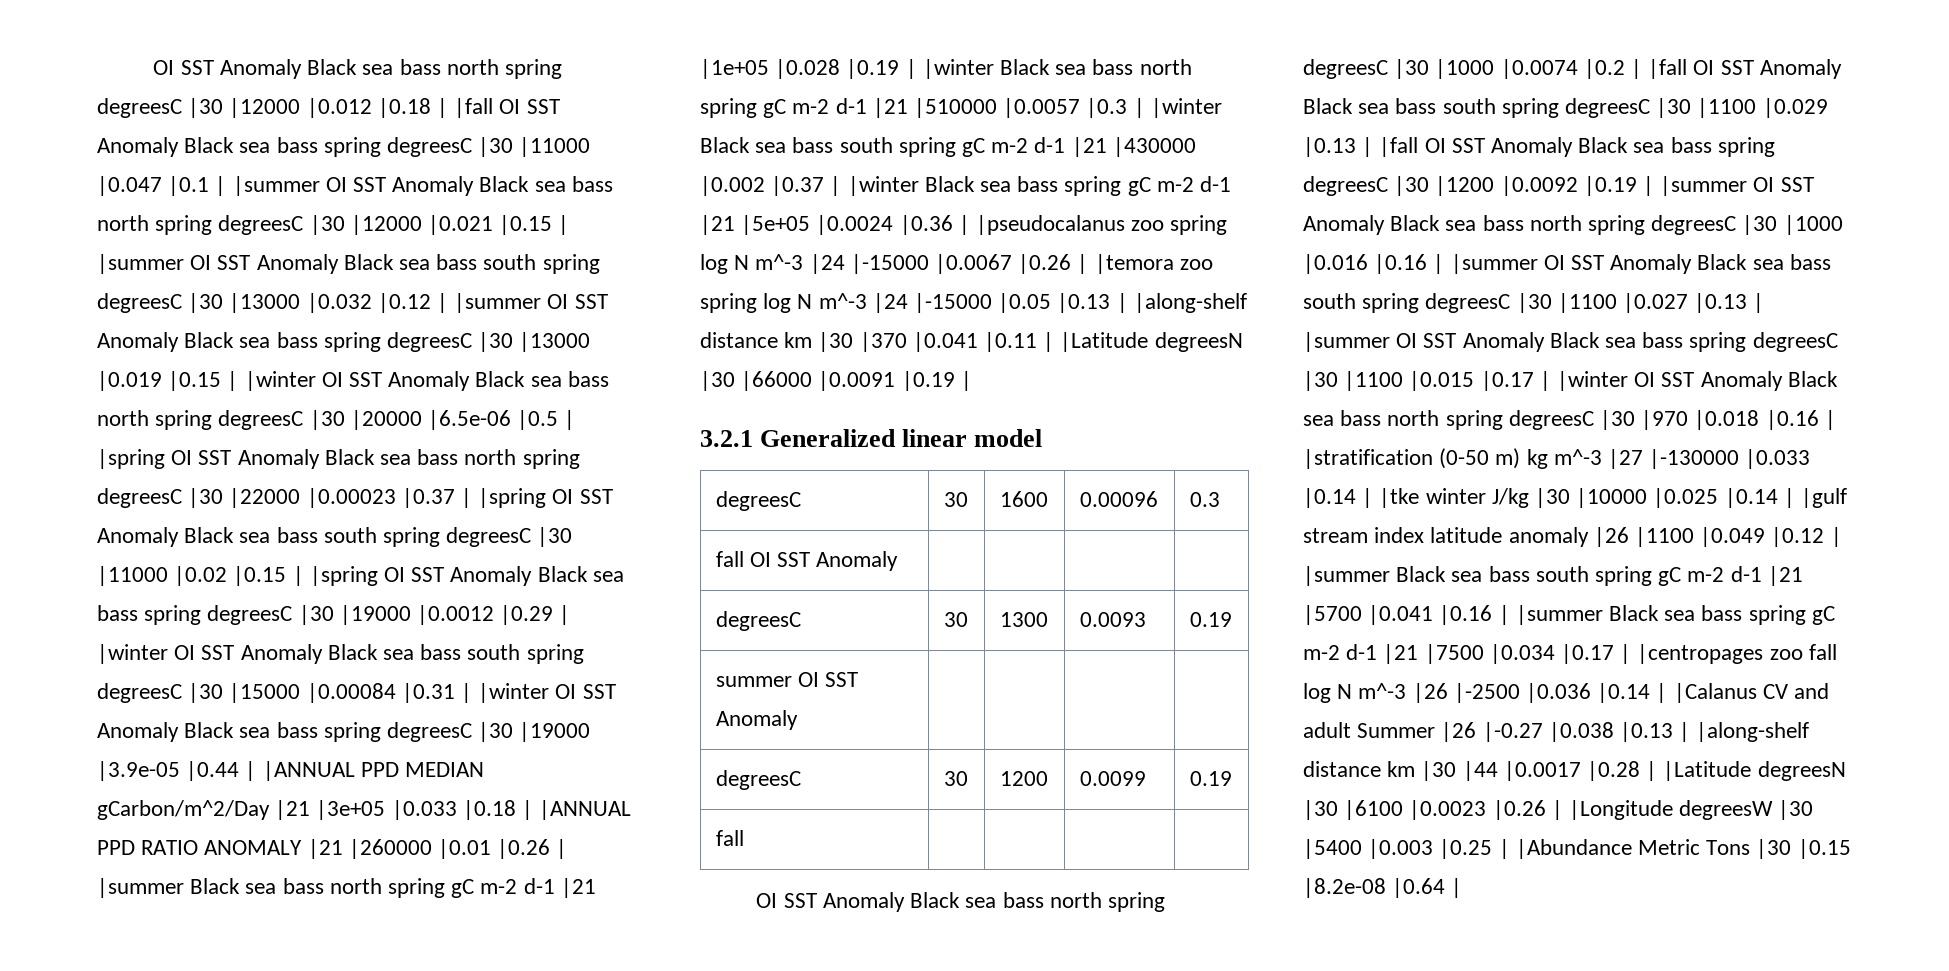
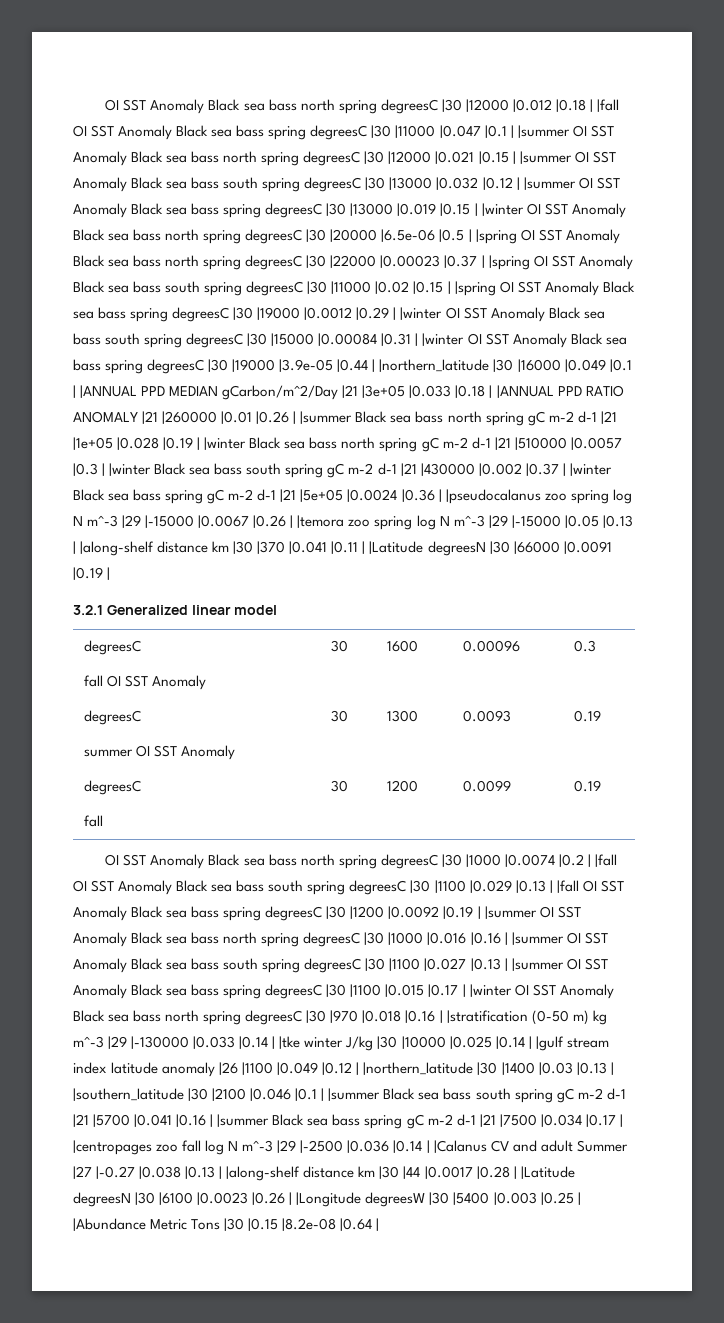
- OI SST Anomaly Black sea bass north spring degreesC |30 |12000 |0.012 |0.18 | |fall OI SST Anomaly Black sea bass spring degreesC |30 |11000 |0.047 |0.1 | |summer OI SST Anomaly Black sea bass north spring degreesC |30 |12000 |0.021 |0.15 | |summer OI SST Anomaly Black sea bass south spring degreesC |30 |13000 |0.032 |0.12 | |summer OI SST Anomaly Black sea bass spring degreesC |30 |13000 |0.019 |0.15 | |winter OI SST Anomaly Black sea bass north spring degreesC |30 |20000 |6.5e-06 |0.5 | |spring OI SST Anomaly Black sea bass north spring degreesC |30 |22000 |0.00023 |0.37 | |spring OI SST Anomaly Black sea bass south spring degreesC |30 |11000 |0.02 |0.15 | |spring OI SST Anomaly Black sea bass spring degreesC |30 |19000 |0.0012 |0.29 | |winter OI SST Anomaly Black sea bass south spring degreesC |30 |15000 |0.00084 |0.31 | |winter OI SST Anomaly Black sea bass spring degreesC |30 |19000 |3.9e-05 |0.44 | |ANNUAL PPD MEDIAN gCarbon/m^2/Day |21 |3e+05 |0.033 |0.18 | |ANNUAL PPD RATIO ANOMALY |21 |260000 |0.01 |0.26 | |summer Black sea bass north spring gC m-2 d-1 |21 |1e+05 |0.028 |0.19 | |winter Black sea bass north spring gC m-2 d-1 |21 |510000 |0.0057 |0.3 | |winter Black sea bass south spring gC m-2 d-1 |21 |430000 |0.002 |0.37 | |winter Black sea bass spring gC m-2 d-1 |21 |5e+05 |0.0024 |0.36 | |pseudocalanus zoo spring log N m^-3 |24 |-15000 |0.0067 |0.26 | |temora zoo spring log N m^-3 |24 |-15000 |0.05 |0.13 | |along-shelf distance km |30 |370 |0.041 |0.11 | |Latitude degreesN |30 |66000 |0.0091 |0.19 |
+ OI SST Anomaly Black sea bass north spring degreesC |30 |12000 |0.012 |0.18 | |fall OI SST Anomaly Black sea bass spring degreesC |30 |11000 |0.047 |0.1 | |summer OI SST Anomaly Black sea bass north spring degreesC |30 |12000 |0.021 |0.15 | |summer OI SST Anomaly Black sea bass south spring degreesC |30 |13000 |0.032 |0.12 | |summer OI SST Anomaly Black sea bass spring degreesC |30 |13000 |0.019 |0.15 | |winter OI SST Anomaly Black sea bass north spring degreesC |30 |20000 |6.5e-06 |0.5 | |spring OI SST Anomaly Black sea bass north spring degreesC |30 |22000 |0.00023 |0.37 | |spring OI SST Anomaly Black sea bass south spring degreesC |30 |11000 |0.02 |0.15 | |spring OI SST Anomaly Black sea bass spring degreesC |30 |19000 |0.0012 |0.29 | |winter OI SST Anomaly Black sea bass south spring degreesC |30 |15000 |0.00084 |0.31 | |winter OI SST Anomaly Black sea bass spring degreesC |30 |19000 |3.9e-05 |0.44 | |northern_latitude |30 |16000 |0.049 |0.1 | |ANNUAL PPD MEDIAN gCarbon/m^2/Day |21 |3e+05 |0.033 |0.18 | |ANNUAL PPD RATIO ANOMALY |21 |260000 |0.01 |0.26 | |summer Black sea bass north spring gC m-2 d-1 |21 |1e+05 |0.028 |0.19 | |winter Black sea bass north spring gC m-2 d-1 |21 |510000 |0.0057 |0.3 | |winter Black sea bass south spring gC m-2 d-1 |21 |430000 |0.002 |0.37 | |winter Black sea bass spring gC m-2 d-1 |21 |5e+05 |0.0024 |0.36 | |pseudocalanus zoo spring log N m^-3 |29 |-15000 |0.0067 |0.26 | |temora zoo spring log N m^-3 |29 |-15000 |0.05 |0.13 | |along-shelf distance km |30 |370 |0.041 |0.11 | |Latitude degreesN |30 |66000 |0.0091 |0.19 |
- OI SST Anomaly Black sea bass north spring degreesC |30 |1000 |0.0074 |0.2 | |fall OI SST Anomaly Black sea bass south spring degreesC |30 |1100 |0.029 |0.13 | |fall OI SST Anomaly Black sea bass spring degreesC |30 |1200 |0.0092 |0.19 | |summer OI SST Anomaly Black sea bass north spring degreesC |30 |1000 |0.016 |0.16 | |summer OI SST Anomaly Black sea bass south spring degreesC |30 |1100 |0.027 |0.13 | |summer OI SST Anomaly Black sea bass spring degreesC |30 |1100 |0.015 |0.17 | |winter OI SST Anomaly Black sea bass north spring degreesC |30 |970 |0.018 |0.16 | |stratification (0-50 m) kg m^-3 |27 |-130000 |0.033 |0.14 | |tke winter J/kg |30 |10000 |0.025 |0.14 | |gulf stream index latitude anomaly |26 |1100 |0.049 |0.12 | |summer Black sea bass south spring gC m-2 d-1 |21 |5700 |0.041 |0.16 | |summer Black sea bass spring gC m-2 d-1 |21 |7500 |0.034 |0.17 | |centropages zoo fall log N m^-3 |26 |-2500 |0.036 |0.14 | |Calanus CV and adult Summer |26 |-0.27 |0.038 |0.13 | |along-shelf distance km |30 |44 |0.0017 |0.28 | |Latitude degreesN |30 |6100 |0.0023 |0.26 | |Longitude degreesW |30 |5400 |0.003 |0.25 | |Abundance Metric Tons |30 |0.15 |8.2e-08 |0.64 |
+ OI SST Anomaly Black sea bass north spring degreesC |30 |1000 |0.0074 |0.2 | |fall OI SST Anomaly Black sea bass south spring degreesC |30 |1100 |0.029 |0.13 | |fall OI SST Anomaly Black sea bass spring degreesC |30 |1200 |0.0092 |0.19 | |summer OI SST Anomaly Black sea bass north spring degreesC |30 |1000 |0.016 |0.16 | |summer OI SST Anomaly Black sea bass south spring degreesC |30 |1100 |0.027 |0.13 | |summer OI SST Anomaly Black sea bass spring degreesC |30 |1100 |0.015 |0.17 | |winter OI SST Anomaly Black sea bass north spring degreesC |30 |970 |0.018 |0.16 | |stratification (0-50 m) kg m^-3 |29 |-130000 |0.033 |0.14 | |tke winter J/kg |30 |10000 |0.025 |0.14 | |gulf stream index latitude anomaly |26 |1100 |0.049 |0.12 | |northern_latitude |30 |1400 |0.03 |0.13 | |southern_latitude |30 |2100 |0.046 |0.1 | |summer Black sea bass south spring gC m-2 d-1 |21 |5700 |0.041 |0.16 | |summer Black sea bass spring gC m-2 d-1 |21 |7500 |0.034 |0.17 | |centropages zoo fall log N m^-3 |29 |-2500 |0.036 |0.14 | |Calanus CV and adult Summer |27 |-0.27 |0.038 |0.13 | |along-shelf distance km |30 |44 |0.0017 |0.28 | |Latitude degreesN |30 |6100 |0.0023 |0.26 | |Longitude degreesW |30 |5400 |0.003 |0.25 | |Abundance Metric Tons |30 |0.15 |8.2e-08 |0.64 |

